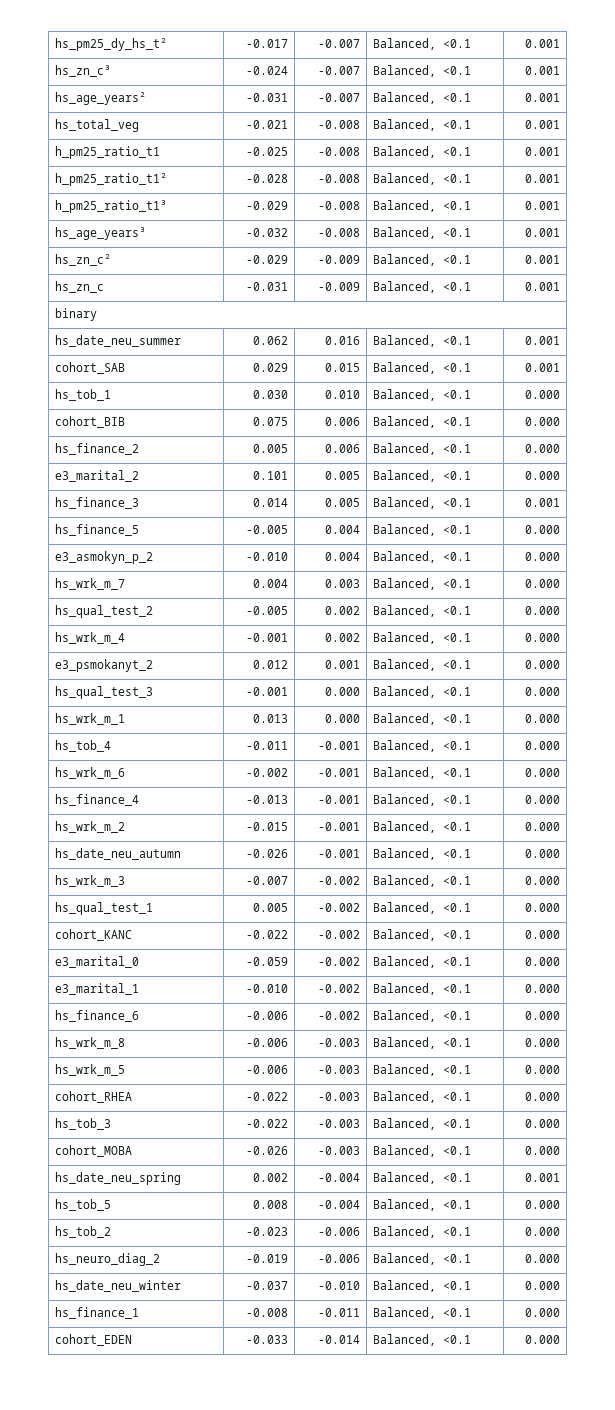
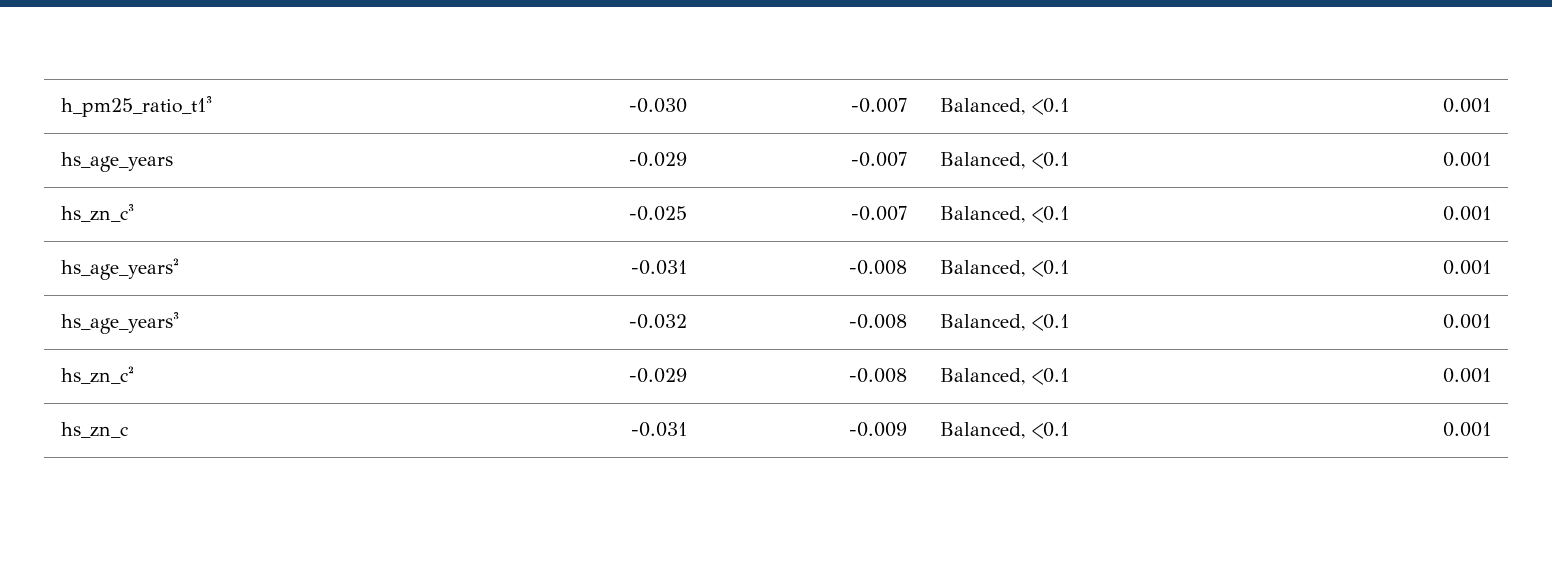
- hs_pm25_dy_hs_t² | -0.017 | -0.007 | Balanced, <0.1 | 0.001
+ h_pm25_ratio_t1³ | -0.030 | -0.007 | Balanced, <0.1 | 0.001
+ hs_age_years | -0.029 | -0.007 | Balanced, <0.1 | 0.001
- hs_zn_c³ | -0.024 | -0.007 | Balanced, <0.1 | 0.001
+ hs_zn_c³ | -0.025 | -0.007 | Balanced, <0.1 | 0.001
- hs_age_years² | -0.031 | -0.007 | Balanced, <0.1 | 0.001
- hs_total_veg | -0.021 | -0.008 | Balanced, <0.1 | 0.001
- h_pm25_ratio_t1 | -0.025 | -0.008 | Balanced, <0.1 | 0.001
- h_pm25_ratio_t1² | -0.028 | -0.008 | Balanced, <0.1 | 0.001
- h_pm25_ratio_t1³ | -0.029 | -0.008 | Balanced, <0.1 | 0.001
+ hs_age_years² | -0.031 | -0.008 | Balanced, <0.1 | 0.001
- hs_zn_c² | -0.029 | -0.009 | Balanced, <0.1 | 0.001
+ hs_zn_c² | -0.029 | -0.008 | Balanced, <0.1 | 0.001
- binary
- hs_date_neu_summer | 0.062 | 0.016 | Balanced, <0.1 | 0.001
- cohort_SAB | 0.029 | 0.015 | Balanced, <0.1 | 0.001
- hs_tob_1 | 0.030 | 0.010 | Balanced, <0.1 | 0.000
- cohort_BIB | 0.075 | 0.006 | Balanced, <0.1 | 0.000
- hs_finance_2 | 0.005 | 0.006 | Balanced, <0.1 | 0.000
- e3_marital_2 | 0.101 | 0.005 | Balanced, <0.1 | 0.000
- hs_finance_3 | 0.014 | 0.005 | Balanced, <0.1 | 0.001
- hs_finance_5 | -0.005 | 0.004 | Balanced, <0.1 | 0.000
- e3_asmokyn_p_2 | -0.010 | 0.004 | Balanced, <0.1 | 0.000
- hs_wrk_m_7 | 0.004 | 0.003 | Balanced, <0.1 | 0.000
- hs_qual_test_2 | -0.005 | 0.002 | Balanced, <0.1 | 0.000
- hs_wrk_m_4 | -0.001 | 0.002 | Balanced, <0.1 | 0.000
- e3_psmokanyt_2 | 0.012 | 0.001 | Balanced, <0.1 | 0.000
- hs_qual_test_3 | -0.001 | 0.000 | Balanced, <0.1 | 0.000
- hs_wrk_m_1 | 0.013 | 0.000 | Balanced, <0.1 | 0.000
- hs_tob_4 | -0.011 | -0.001 | Balanced, <0.1 | 0.000
- hs_wrk_m_6 | -0.002 | -0.001 | Balanced, <0.1 | 0.000
- hs_finance_4 | -0.013 | -0.001 | Balanced, <0.1 | 0.000
- hs_wrk_m_2 | -0.015 | -0.001 | Balanced, <0.1 | 0.000
- hs_date_neu_autumn | -0.026 | -0.001 | Balanced, <0.1 | 0.000
- hs_wrk_m_3 | -0.007 | -0.002 | Balanced, <0.1 | 0.000
- hs_qual_test_1 | 0.005 | -0.002 | Balanced, <0.1 | 0.000
- cohort_KANC | -0.022 | -0.002 | Balanced, <0.1 | 0.000
- e3_marital_0 | -0.059 | -0.002 | Balanced, <0.1 | 0.000
- e3_marital_1 | -0.010 | -0.002 | Balanced, <0.1 | 0.000
- hs_finance_6 | -0.006 | -0.002 | Balanced, <0.1 | 0.000
- hs_wrk_m_8 | -0.006 | -0.003 | Balanced, <0.1 | 0.000
- hs_wrk_m_5 | -0.006 | -0.003 | Balanced, <0.1 | 0.000
- cohort_RHEA | -0.022 | -0.003 | Balanced, <0.1 | 0.000
- hs_tob_3 | -0.022 | -0.003 | Balanced, <0.1 | 0.000
- cohort_MOBA | -0.026 | -0.003 | Balanced, <0.1 | 0.000
- hs_date_neu_spring | 0.002 | -0.004 | Balanced, <0.1 | 0.001
- hs_tob_5 | 0.008 | -0.004 | Balanced, <0.1 | 0.000
- hs_tob_2 | -0.023 | -0.006 | Balanced, <0.1 | 0.000
- hs_neuro_diag_2 | -0.019 | -0.006 | Balanced, <0.1 | 0.000
- hs_date_neu_winter | -0.037 | -0.010 | Balanced, <0.1 | 0.000
- hs_finance_1 | -0.008 | -0.011 | Balanced, <0.1 | 0.000
- cohort_EDEN | -0.033 | -0.014 | Balanced, <0.1 | 0.000

